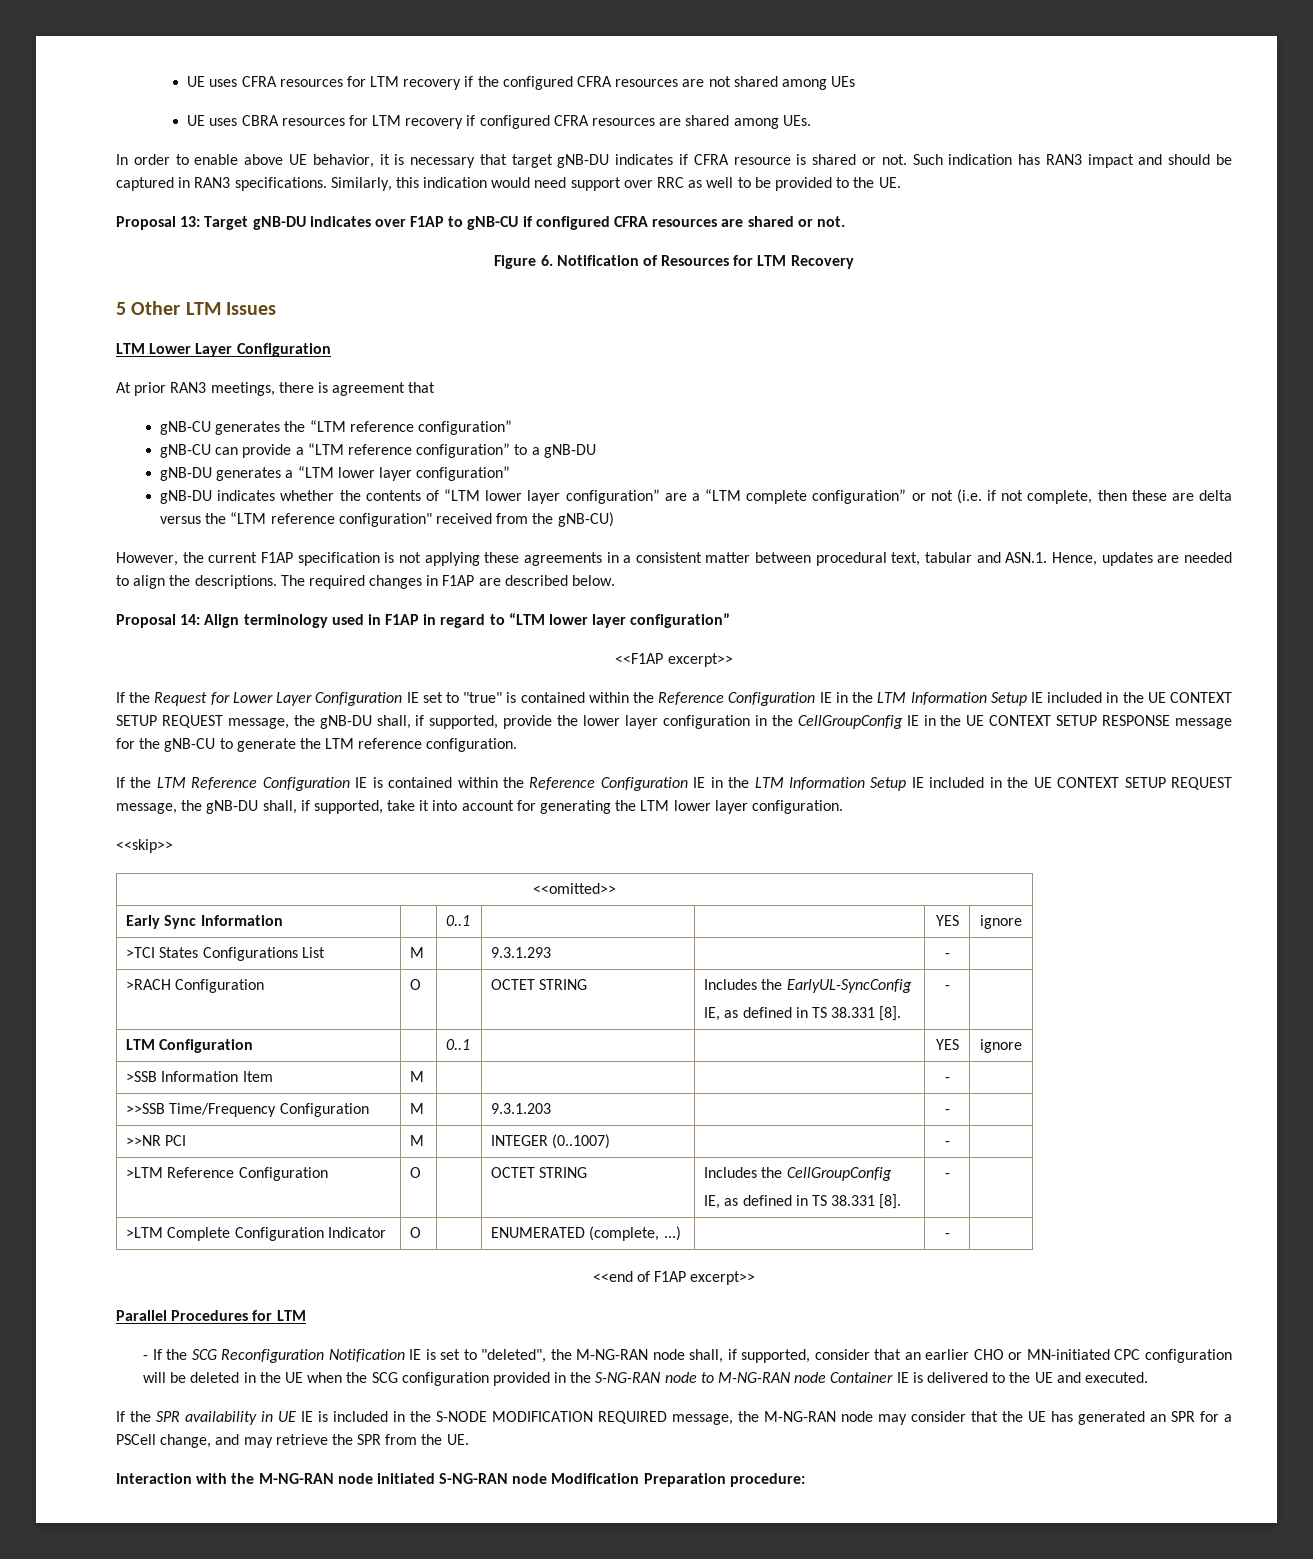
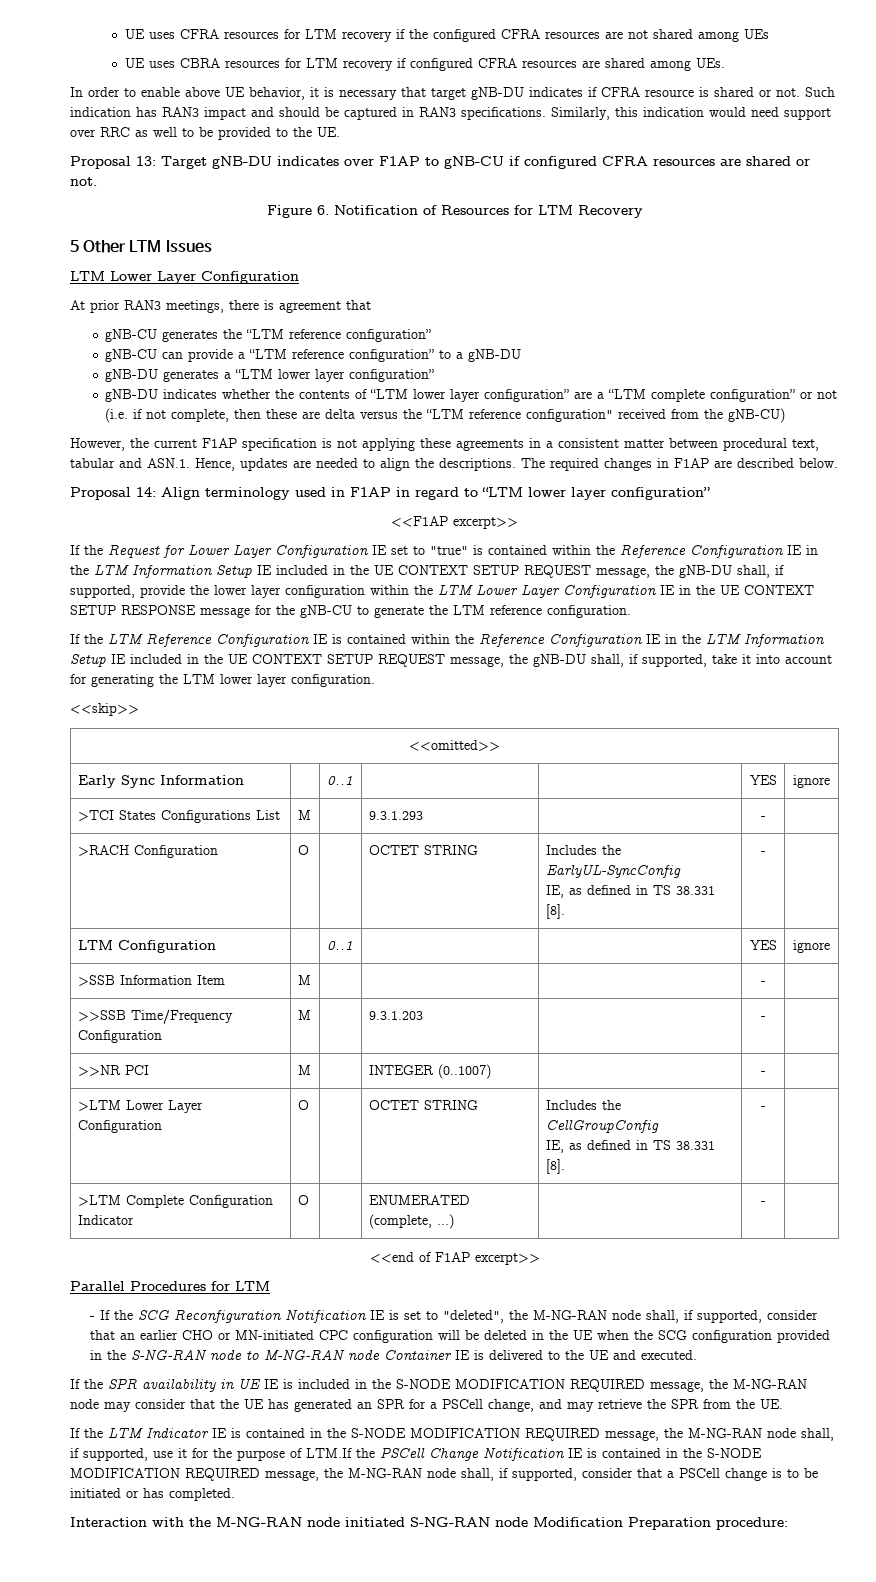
- If the Request for Lower Layer Configuration IE set to "true" is contained within the Reference Configuration IE in the LTM Information Setup IE included in the UE CONTEXT SETUP REQUEST message, the gNB-DU shall, if supported, provide the lower layer configuration in the CellGroupConfig IE in the UE CONTEXT SETUP RESPONSE message for the gNB-CU to generate the LTM reference configuration.
+ If the Request for Lower Layer Configuration IE set to "true" is contained within the Reference Configuration IE in the LTM Information Setup IE included in the UE CONTEXT SETUP REQUEST message, the gNB-DU shall, if supported, provide the lower layer configuration within the LTM Lower Layer Configuration IE in the UE CONTEXT SETUP RESPONSE message for the gNB-CU to generate the LTM reference configuration.
- >LTM Reference Configuration | O | | OCTET STRING | Includes the CellGroupConfig
+ >LTM Lower Layer Configuration | O | | OCTET STRING | Includes the CellGroupConfig
+ If the LTM Indicator IE is contained in the S-NODE MODIFICATION REQUIRED message, the M-NG-RAN node shall, if supported, use it for the purpose of LTM.If the PSCell Change Notification IE is contained in the S-NODE MODIFICATION REQUIRED message, the M-NG-RAN node shall, if supported, consider that a PSCell change is to be initiated or has completed.

